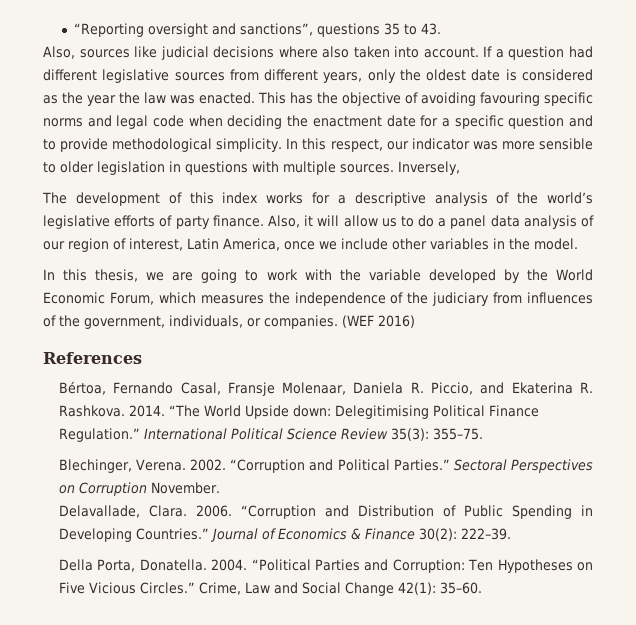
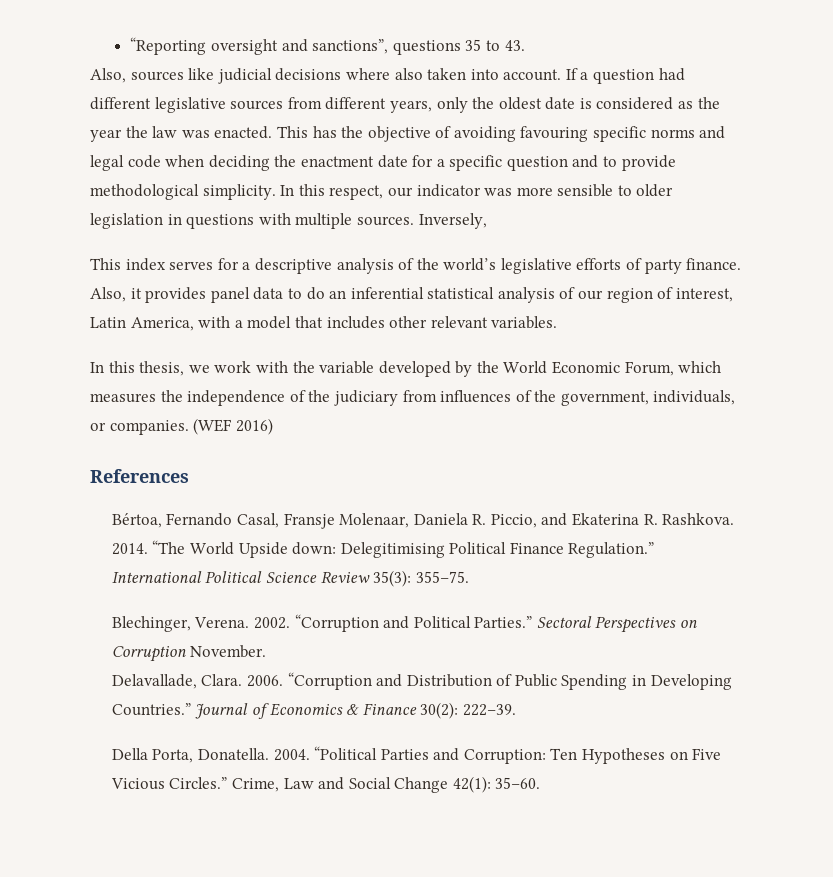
- The development of this index works for a descriptive analysis of the world’s legislative efforts of party finance.
+ This index serves for a descriptive analysis of the world’s legislative efforts of party finance.
- Also, it will allow us to do a panel data analysis of our region of interest, Latin America, once we include other variables in the model.
+ Also, it provides panel data to do an inferential statistical analysis of our region of interest, Latin America, with a model that includes other relevant variables.
- In this thesis, we are going to work with the variable developed by the World Economic Forum, which measures the independence of the judiciary from influences of the government, individuals, or companies.
+ In this thesis, we work with the variable developed by the World Economic Forum, which measures the independence of the judiciary from influences of the government, individuals, or companies.

